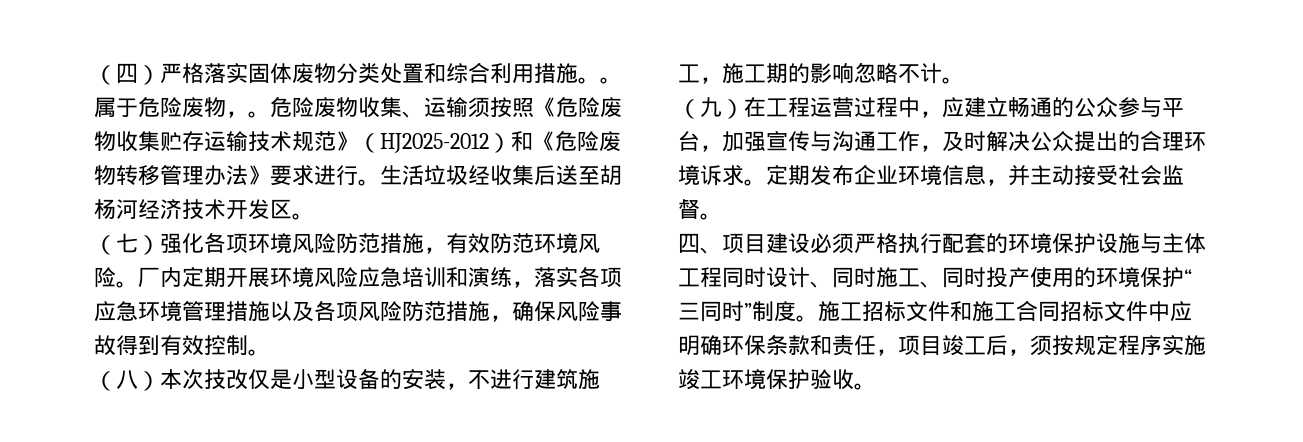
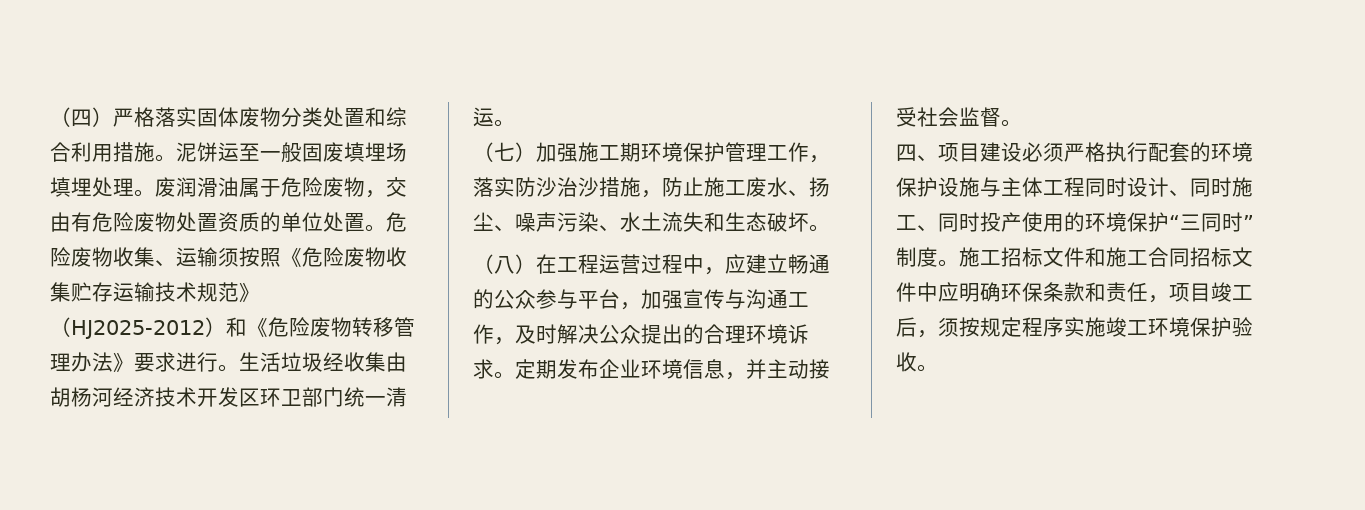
- 。属于危险废物，。
+ 泥饼运至一般固废填埋场填埋处理。废润滑油属于危险废物，交由有危险废物处置资质的单位处置。
- 生活垃圾经收集后送至胡杨河经济技术开发区。
- （七）强化各项环境风险防范措施，有效防范环境风险。厂内定期开展环境风险应急培训和演练，落实各项应急环境管理措施以及各项风险防范措施，确保风险事故得到有效控制。
- （八）本次技改仅是小型设备的安装，不进行建筑施工，施工期的影响忽略不计。
- （九）在工程运营过程中，应建立畅通的公众参与平台，加强宣传与沟通工作，及时解决公众提出的合理环境诉求。
+ 生活垃圾经收集由胡杨河经济技术开发区环卫部门统一清运。
+ （七）加强施工期环境保护管理工作，落实防沙治沙措施，防止施工废水、扬尘、噪声污染、水土流失和生态破坏。
+ （八）在工程运营过程中，应建立畅通的公众参与平台，加强宣传与沟通工作，及时解决公众提出的合理环境诉求。

